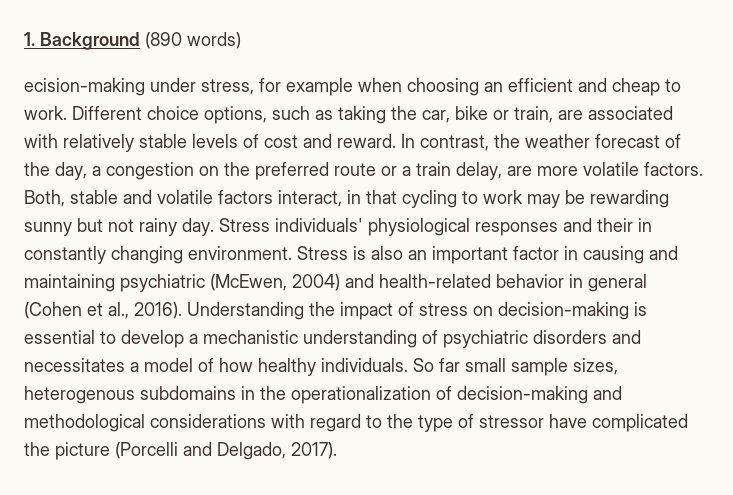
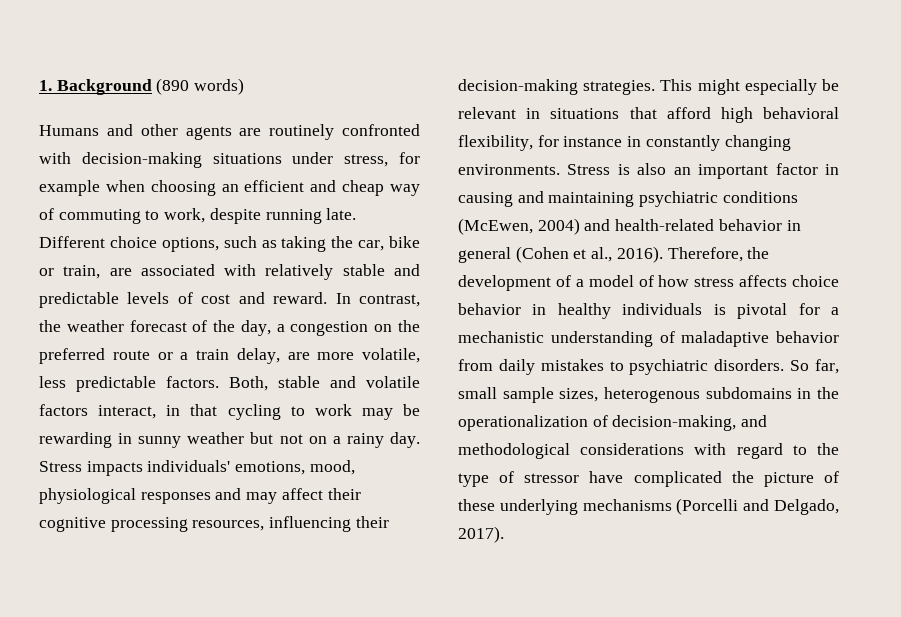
- ecision-making under stress, for example when choosing an efficient and cheap to work.
+ Humans and other agents are routinely confronted with decision-making situations under stress, for example when choosing an efficient and cheap way of commuting to work, despite running late.
- Different choice options, such as taking the car, bike or train, are associated with relatively stable levels of cost and reward.
+ Different choice options, such as taking the car, bike or train, are associated with relatively stable and predictable levels of cost and reward.
- In contrast, the weather forecast of the day, a congestion on the preferred route or a train delay, are more volatile factors.
+ In contrast, the weather forecast of the day, a congestion on the preferred route or a train delay, are more volatile, less predictable factors.
- Both, stable and volatile factors interact, in that cycling to work may be rewarding sunny but not rainy day. Stress individuals' physiological responses and their in constantly changing environment.
+ Both, stable and volatile factors interact, in that cycling to work may be rewarding in sunny weather but not on a rainy day. Stress impacts individuals' emotions, mood, physiological responses and may affect their cognitive processing resources, influencing their decision-making strategies. This might especially be relevant in situations that afford high behavioral flexibility, for instance in constantly changing environments.
- Stress is also an important factor in causing and maintaining psychiatric (McEwen, 2004) and health-related behavior in general (Cohen et al., 2016).
+ Stress is also an important factor in causing and maintaining psychiatric conditions (McEwen, 2004) and health-related behavior in general (Cohen et al., 2016).
- Understanding the impact of stress on decision-making is essential to develop a mechanistic understanding of psychiatric disorders and necessitates a model of how healthy individuals. So far small sample sizes, heterogenous subdomains in the operationalization of decision-making and methodological considerations with regard to the type of stressor have complicated the picture (Porcelli and Delgado, 2017).
+ Therefore, the development of a model of how stress affects choice behavior in healthy individuals is pivotal for a mechanistic understanding of maladaptive behavior from daily mistakes to psychiatric disorders. So far, small sample sizes, heterogenous subdomains in the operationalization of decision-making, and methodological considerations with regard to the type of stressor have complicated the picture of these underlying mechanisms (Porcelli and Delgado, 2017).

